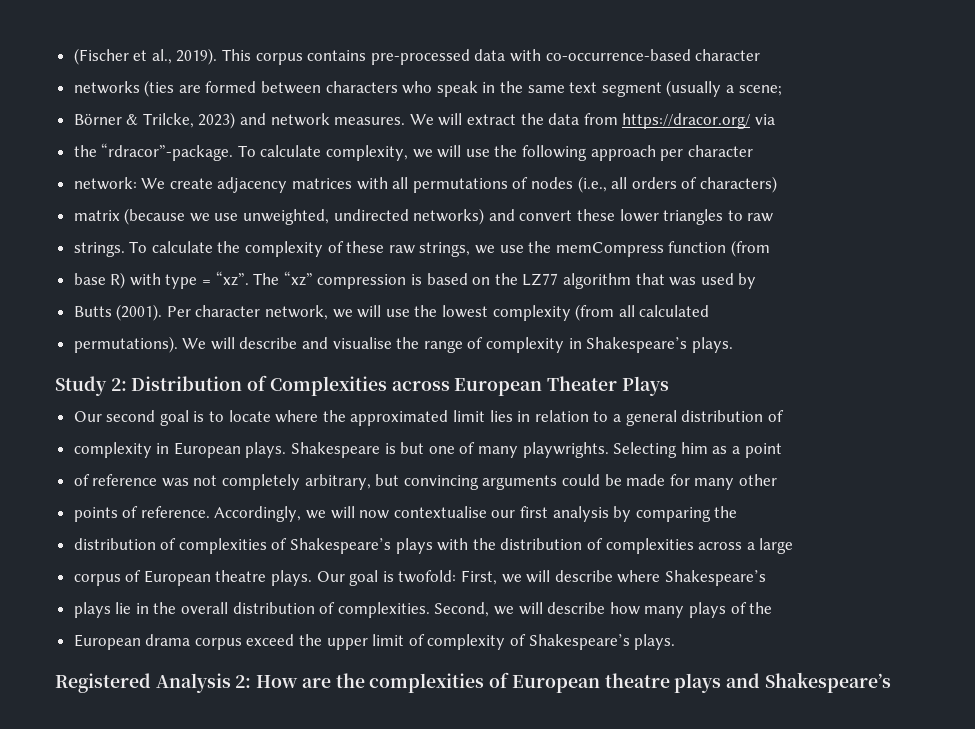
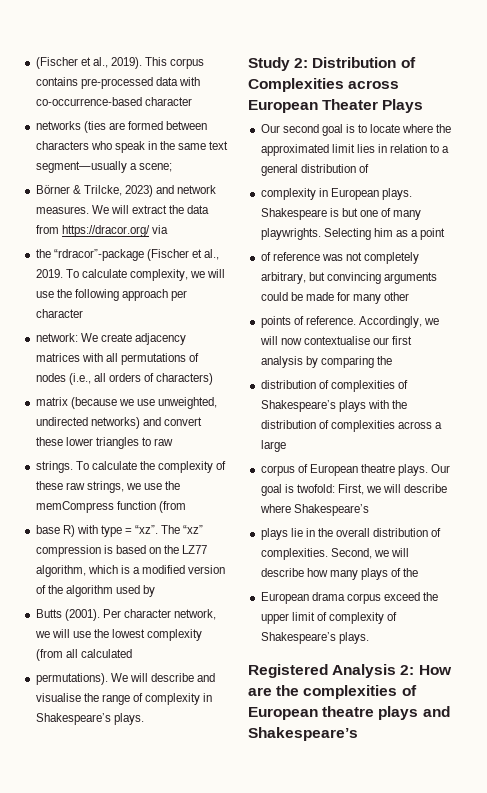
- networks (ties are formed between characters who speak in the same text segment (usually a scene;
+ networks (ties are formed between characters who speak in the same text segment—usually a scene;
- the “rdracor”-package.
+ the “rdracor”-package (Fischer et al., 2019.
- The “xz” compression is based on the LZ77 algorithm that was used by
+ The “xz” compression is based on the LZ77 algorithm, which is a modified version of the algorithm used by

